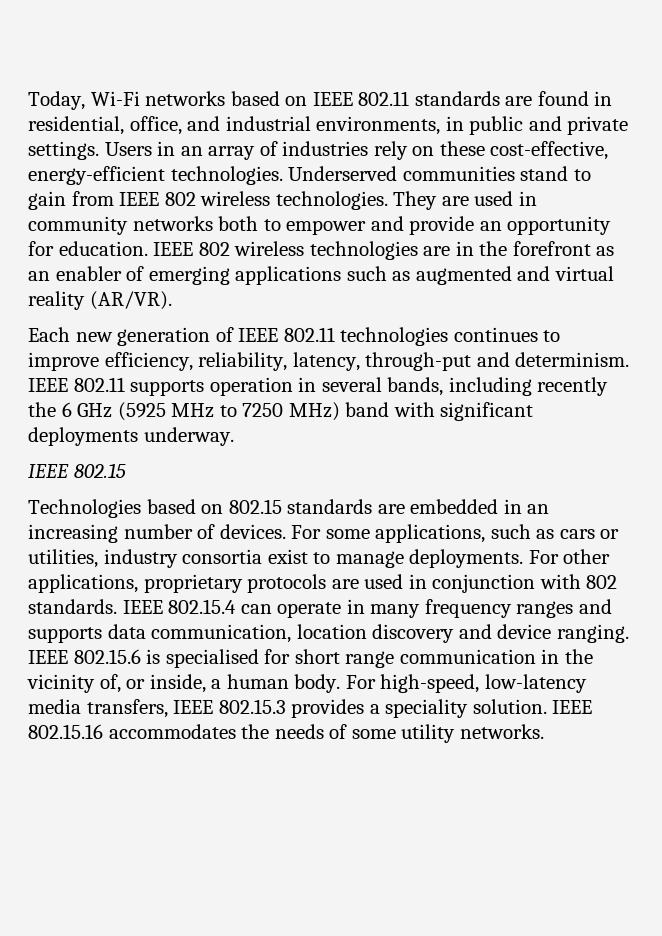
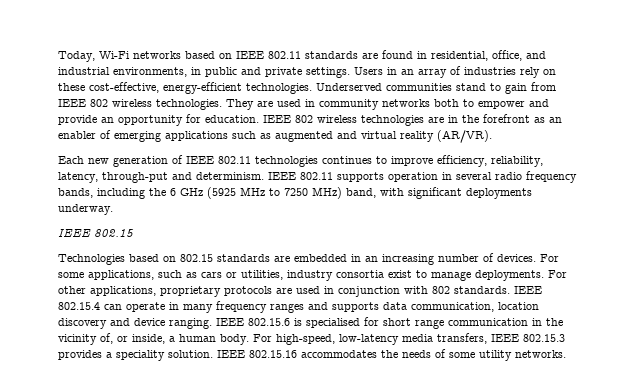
- IEEE 802.11 supports operation in several bands, including recently the 6 GHz (5925 MHz to 7250 MHz) band with significant deployments underway.
+ IEEE 802.11 supports operation in several radio frequency bands, including the 6 GHz (5925 MHz to 7250 MHz) band, with significant deployments underway.

